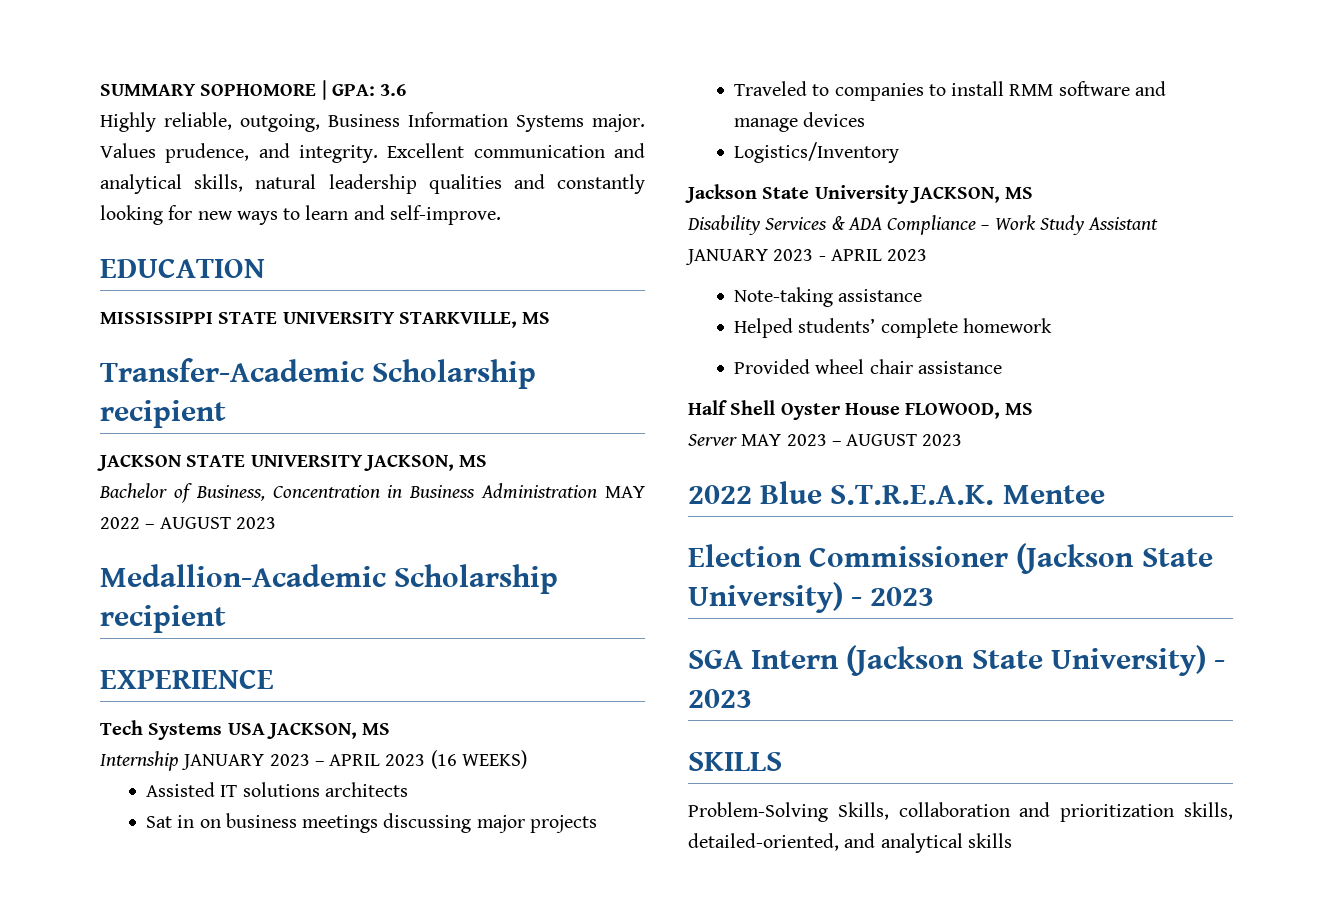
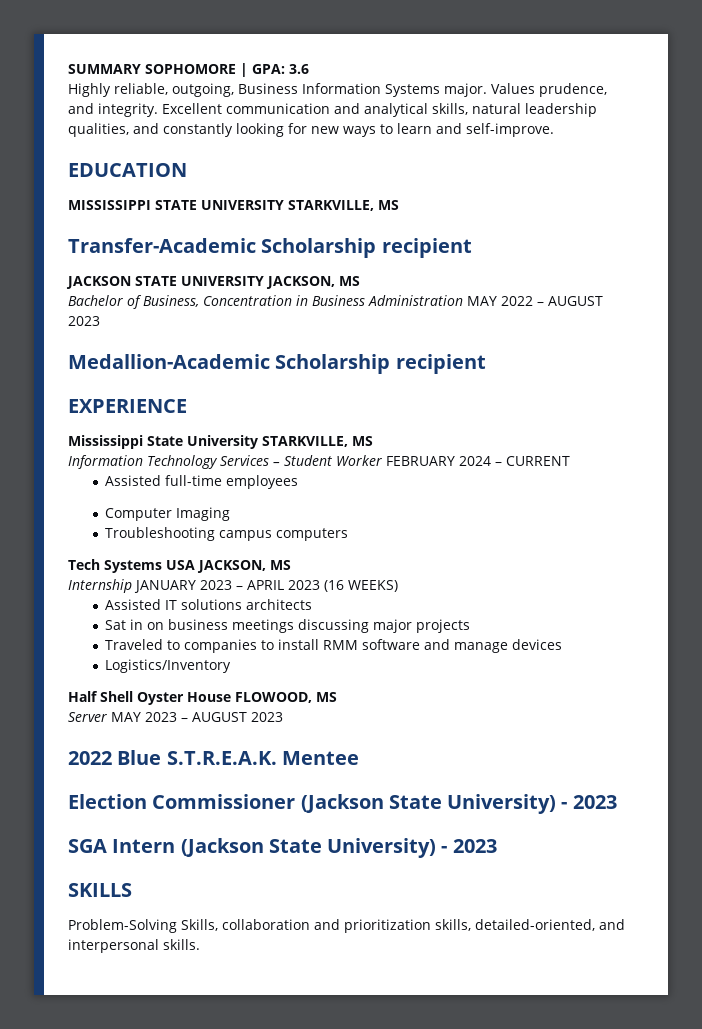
- Excellent communication and analytical skills, natural leadership qualities and constantly looking for new ways to learn and self-improve.
+ Excellent communication and analytical skills, natural leadership qualities, and constantly looking for new ways to learn and self-improve.
+ Mississippi State University STARKVILLE, MS
+ Information Technology Services – Student Worker FEBRUARY 2024 – CURRENT
+ Assisted full-time employees
+ Computer Imaging
+ Troubleshooting campus computers
- Jackson State University JACKSON, MS
- Disability Services & ADA Compliance – Work Study Assistant JANUARY 2023 - APRIL 2023
- Note-taking assistance
- Helped students’ complete homework
- Provided wheel chair assistance
- Problem-Solving Skills, collaboration and prioritization skills, detailed-oriented, and analytical skills
+ Problem-Solving Skills, collaboration and prioritization skills, detailed-oriented, and interpersonal skills.

